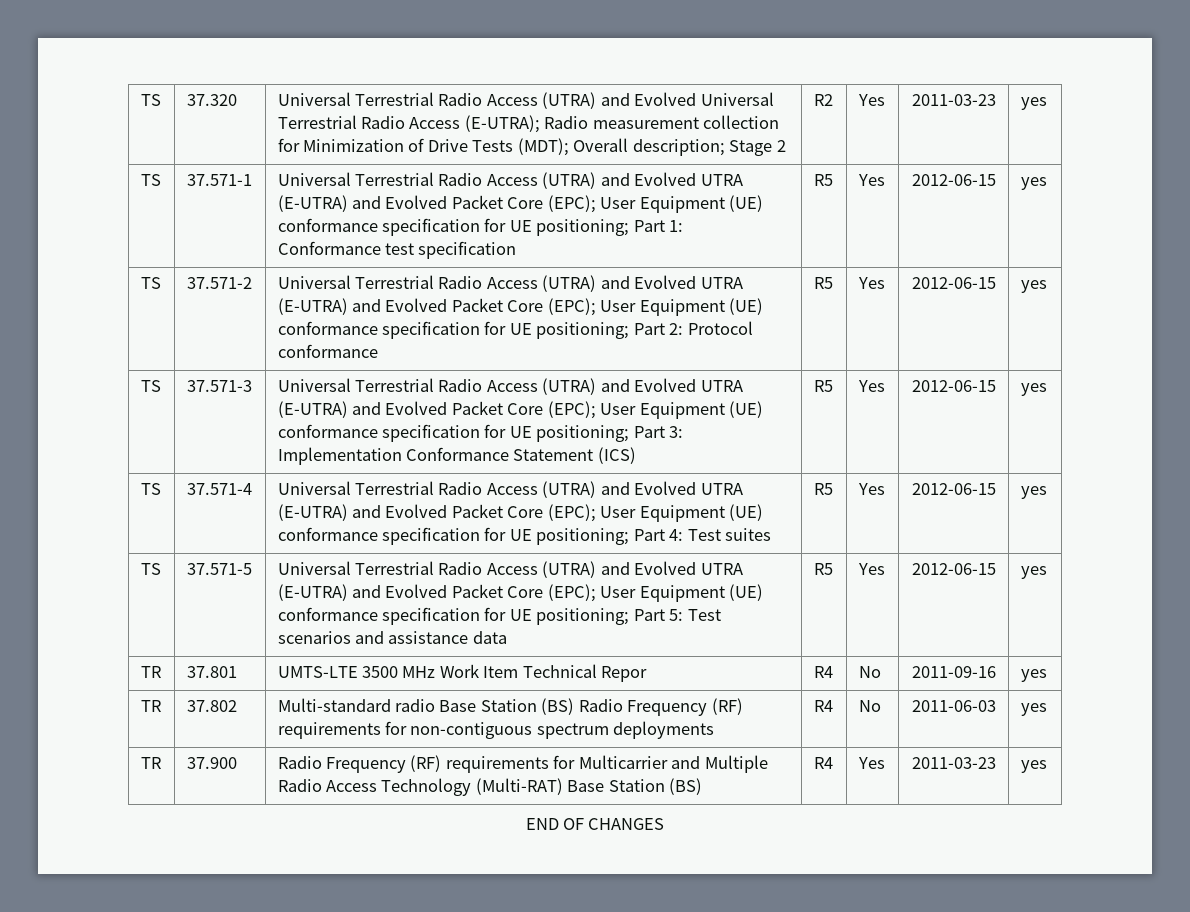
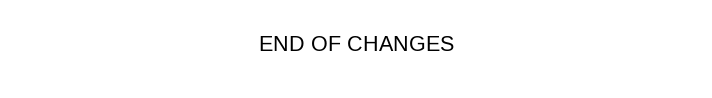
- TS | 37.320 | Universal Terrestrial Radio Access (UTRA) and Evolved Universal Terrestrial Radio Access (E-UTRA); Radio measurement collection for Minimization of Drive Tests (MDT); Overall description; Stage 2 | R2 | Yes | 2011-03-23 | yes
- TS | 37.571-1 | Universal Terrestrial Radio Access (UTRA) and Evolved UTRA (E-UTRA) and Evolved Packet Core (EPC); User Equipment (UE) conformance specification for UE positioning; Part 1: Conformance test specification | R5 | Yes | 2012-06-15 | yes
- TS | 37.571-2 | Universal Terrestrial Radio Access (UTRA) and Evolved UTRA (E-UTRA) and Evolved Packet Core (EPC); User Equipment (UE) conformance specification for UE positioning; Part 2: Protocol conformance | R5 | Yes | 2012-06-15 | yes
- TS | 37.571-3 | Universal Terrestrial Radio Access (UTRA) and Evolved UTRA (E-UTRA) and Evolved Packet Core (EPC); User Equipment (UE) conformance specification for UE positioning; Part 3: Implementation Conformance Statement (ICS) | R5 | Yes | 2012-06-15 | yes
- TS | 37.571-4 | Universal Terrestrial Radio Access (UTRA) and Evolved UTRA (E-UTRA) and Evolved Packet Core (EPC); User Equipment (UE) conformance specification for UE positioning; Part 4: Test suites | R5 | Yes | 2012-06-15 | yes
- TS | 37.571-5 | Universal Terrestrial Radio Access (UTRA) and Evolved UTRA (E-UTRA) and Evolved Packet Core (EPC); User Equipment (UE) conformance specification for UE positioning; Part 5: Test scenarios and assistance data | R5 | Yes | 2012-06-15 | yes
- TR | 37.801 | UMTS-LTE 3500 MHz Work Item Technical Repor | R4 | No | 2011-09-16 | yes
- TR | 37.802 | Multi-standard radio Base Station (BS) Radio Frequency (RF) requirements for non-contiguous spectrum deployments | R4 | No | 2011-06-03 | yes
- TR | 37.900 | Radio Frequency (RF) requirements for Multicarrier and Multiple Radio Access Technology (Multi-RAT) Base Station (BS) | R4 | Yes | 2011-03-23 | yes

